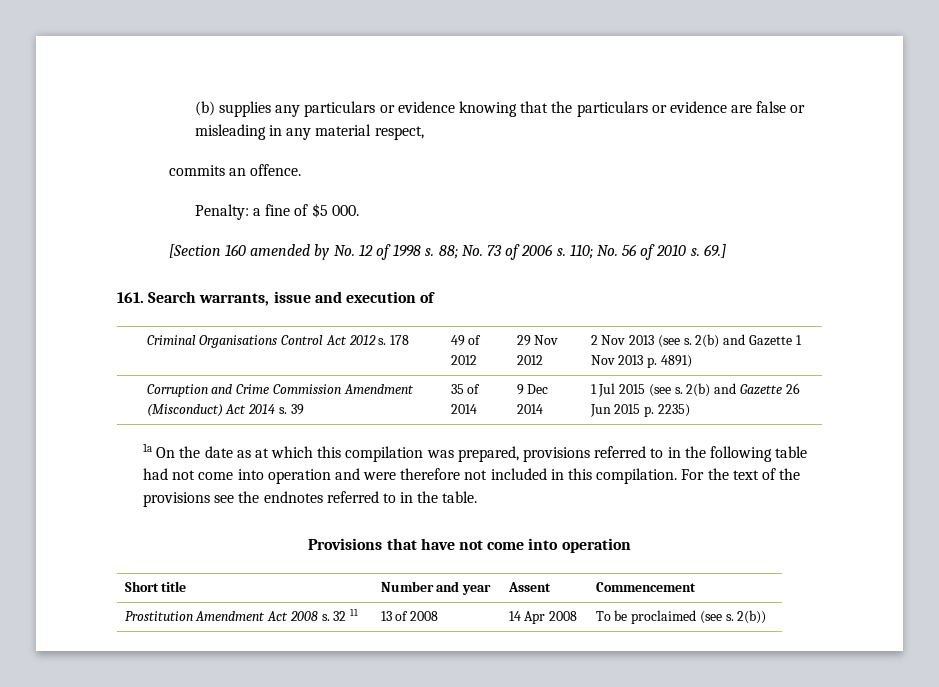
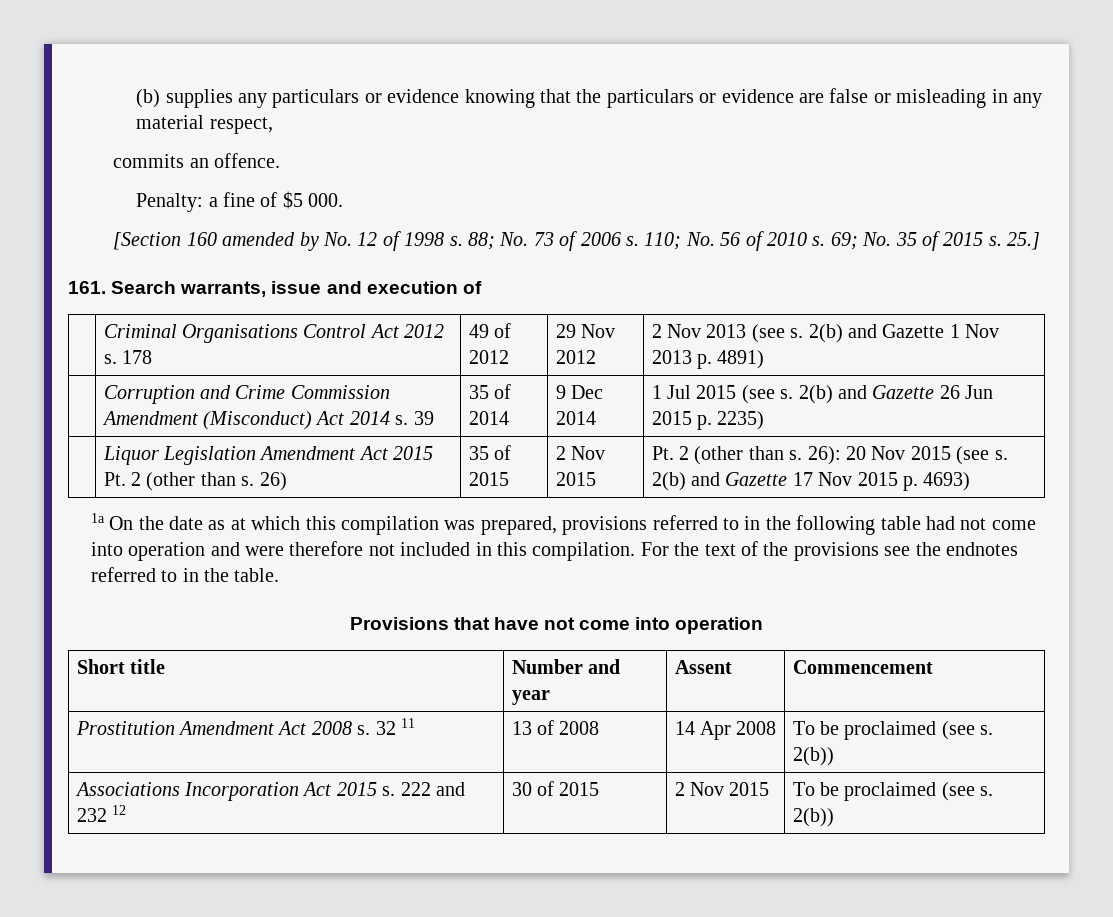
- 69.]
+ 69; No. 35 of 2015 s. 25.]
+ | Liquor Legislation Amendment Act 2015 Pt. 2 (other than s. 26) | 35 of 2015 | 2 Nov 2015 | Pt. 2 (other than s. 26): 20 Nov 2015 (see s. 2(b) and Gazette 17 Nov 2015 p. 4693)
+ Associations Incorporation Act 2015 s. 222 and 232 12 | 30 of 2015 | 2 Nov 2015 | To be proclaimed (see s. 2(b))

